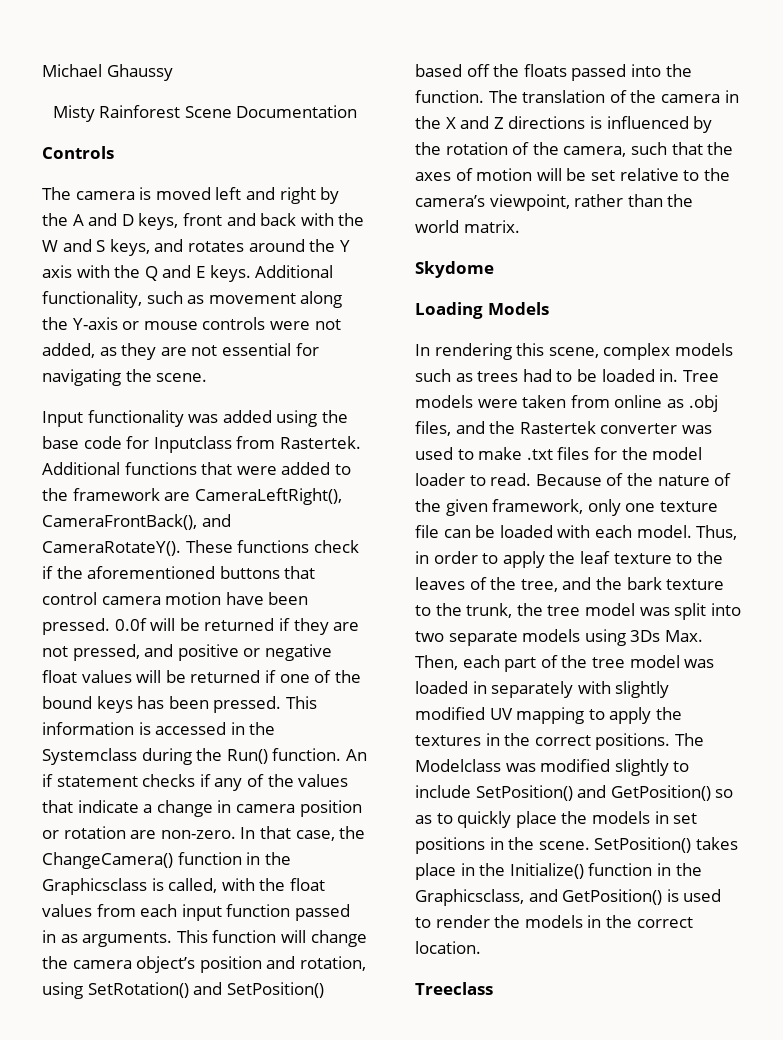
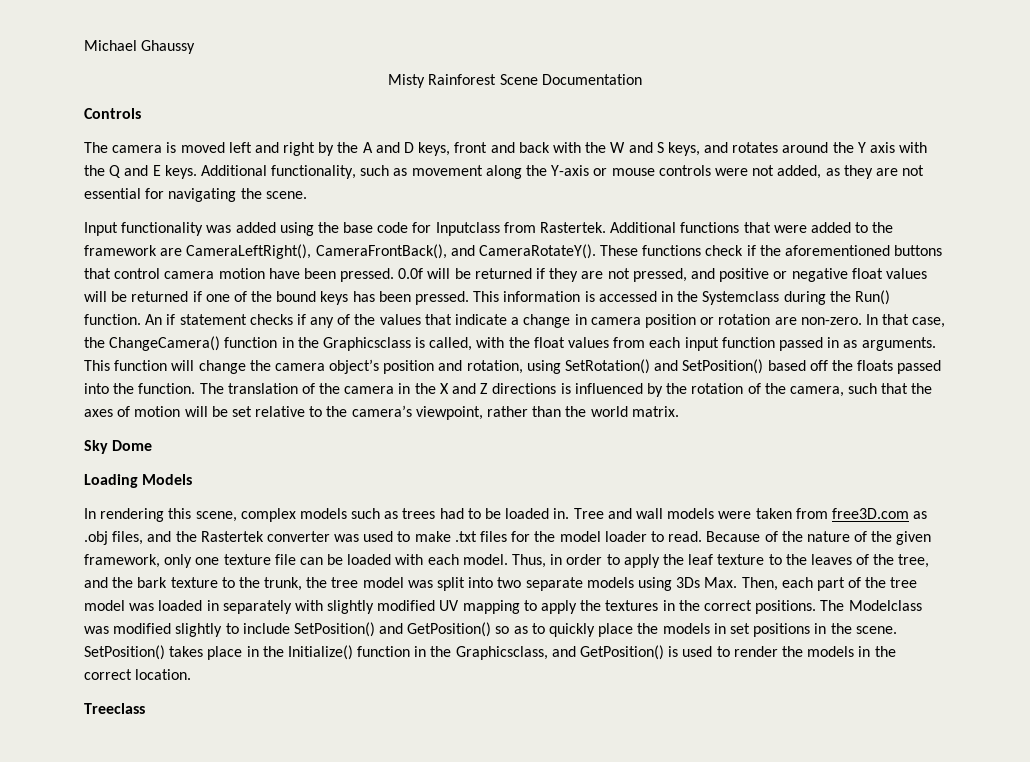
- Skydome
+ Sky Dome
- Tree models were taken from online as .obj files, and the Rastertek converter was used to make .txt files for the model loader to read.
+ Tree and wall models were taken from free3D.com as .obj files, and the Rastertek converter was used to make .txt files for the model loader to read.

